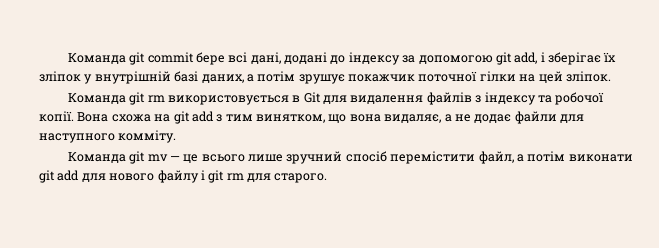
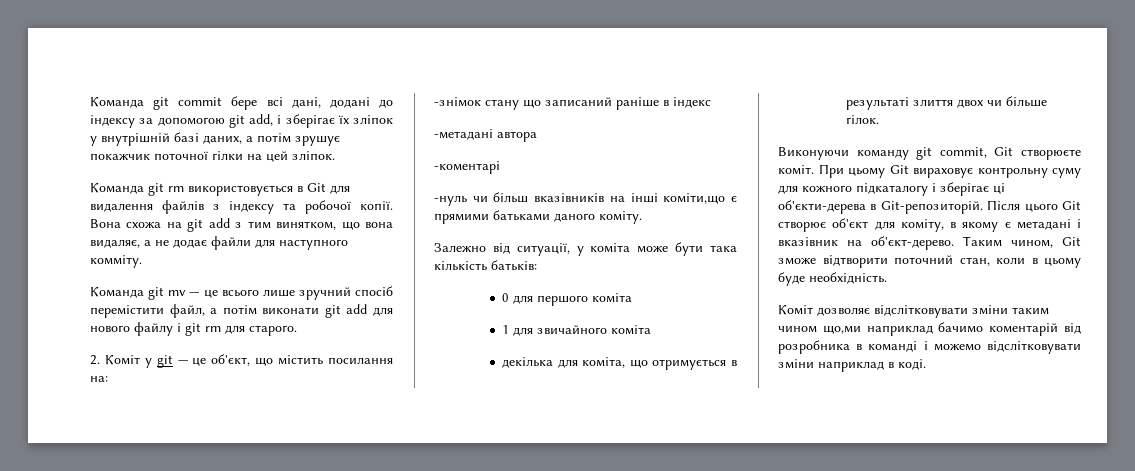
+ 2. Коміт у git — це об'єкт, що містить посилання на:
+ -знімок стану що записаний раніше в індекс
+ -метадані автора
+ -коментарі
+ -нуль чи більш вказівників на інші коміти,що є прямими батьками даного коміту.
+ Залежно від ситуації, у коміта може бути така кількість батьків:
+ 0 для першого коміта
+ 1 для звичайного коміта
+ декілька для коміта, що отримується в результаті злиття двох чи більше гілок.
+ Виконуючи команду git commit, Git створюєте коміт. При цьому Git вираховує контрольну суму для кожного підкаталогу і зберігає ці об'єкти-дерева в Git-репозиторій. Після цього Git створює об'єкт для коміту, в якому є метадані і вказівник на об'єкт-дерево. Таким чином, Git зможе відтворити поточний стан, коли в цьому буде необхідність.
+ Коміт дозволяє відслітковувати зміни таким чином що,ми наприклад бачимо коментарій від розробника в команді і можемо відслітковувати зміни наприклад в коді.

